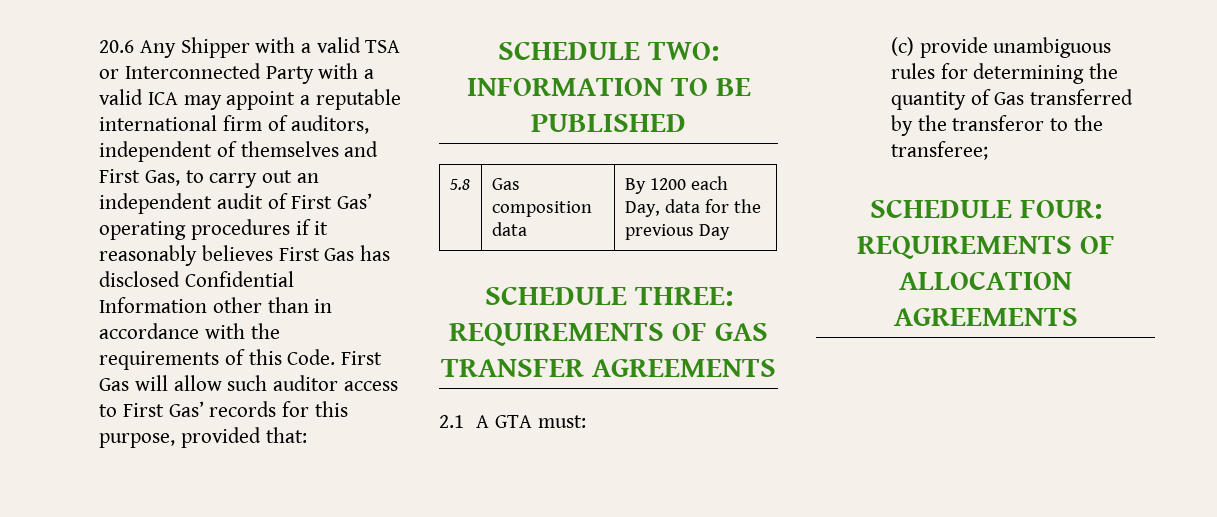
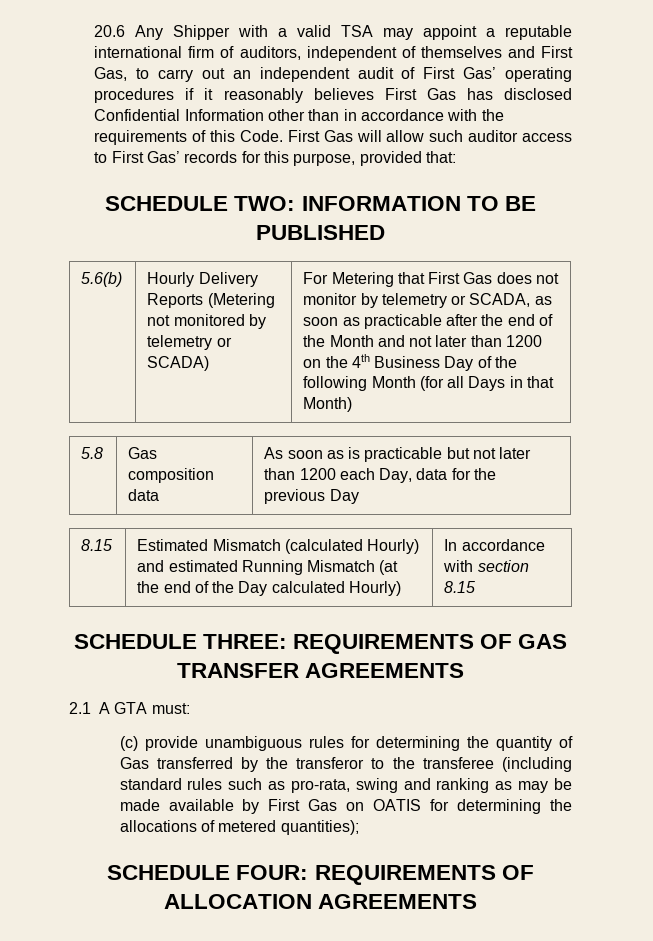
- 20.6 Any Shipper with a valid TSA or Interconnected Party with a valid ICA may appoint a reputable international firm of auditors, independent of themselves and First Gas, to carry out an independent audit of First Gas’ operating procedures if it reasonably believes First Gas has disclosed Confidential Information other than in accordance with the requirements of this Code.
+ 20.6 Any Shipper with a valid TSA may appoint a reputable international firm of auditors, independent of themselves and First Gas, to carry out an independent audit of First Gas’ operating procedures if it reasonably believes First Gas has disclosed Confidential Information other than in accordance with the requirements of this Code.
- 5.8 | Gas composition data | By 1200 each Day, data for the previous Day
+ 5.6(b) | Hourly Delivery Reports (Metering not monitored by telemetry or SCADA) | For Metering that First Gas does not monitor by telemetry or SCADA, as soon as practicable after the end of the Month and not later than 1200 on the 4th Business Day of the following Month (for all Days in that Month)
+ 5.8 | Gas composition data | As soon as is practicable but not later than 1200 each Day, data for the previous Day
+ 8.15 | Estimated Mismatch (calculated Hourly) and estimated Running Mismatch (at the end of the Day calculated Hourly) | In accordance with section 8.15
- (c) provide unambiguous rules for determining the quantity of Gas transferred by the transferor to the transferee;
+ (c) provide unambiguous rules for determining the quantity of Gas transferred by the transferor to the transferee (including standard rules such as pro-rata, swing and ranking as may be made available by First Gas on OATIS for determining the allocations of metered quantities);

